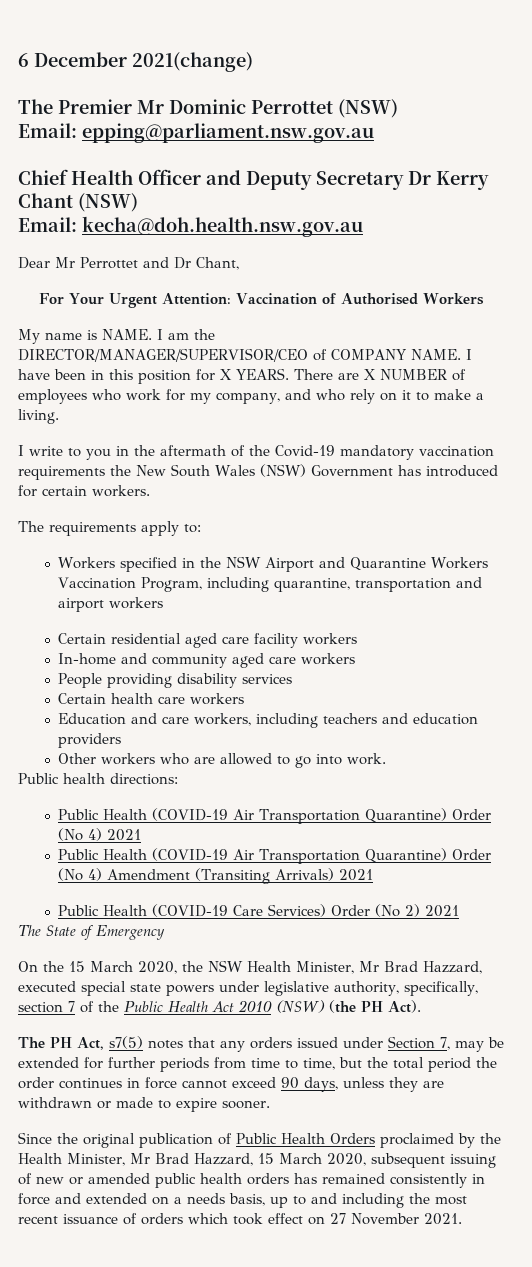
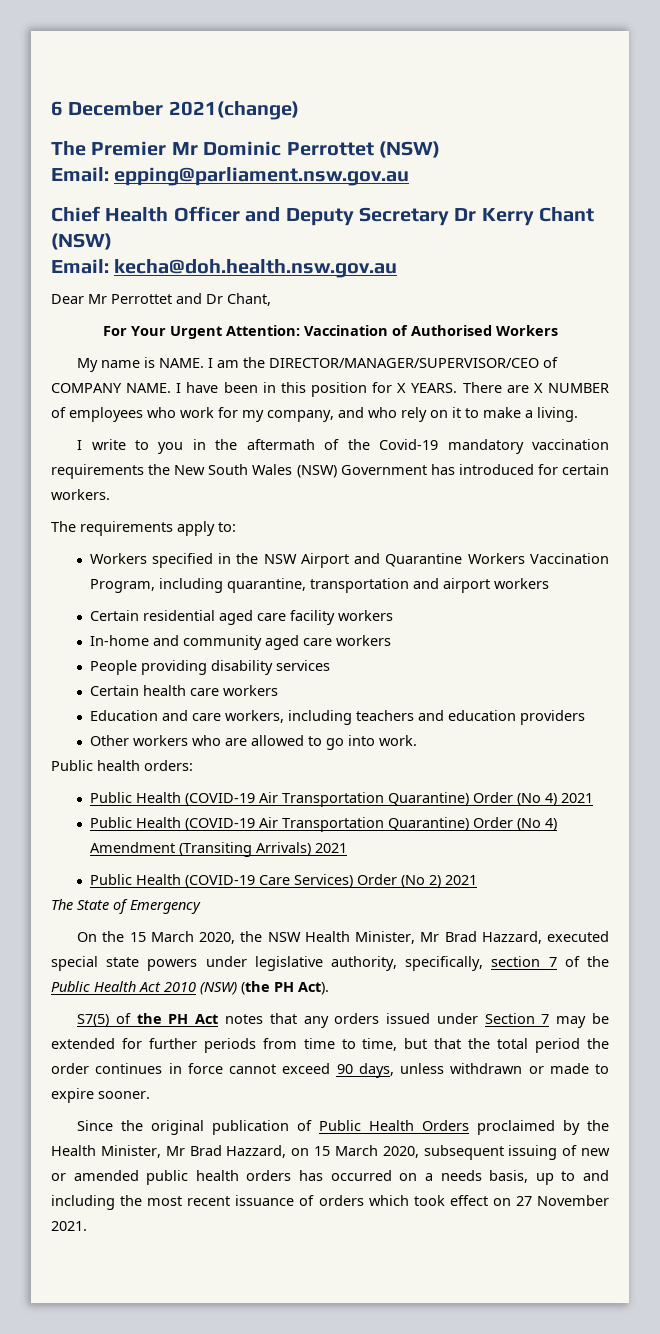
- Public health directions:
+ Public health orders:
- The PH Act, s7(5) notes that any orders issued under Section 7, may be extended for further periods from time to time, but the total period the order continues in force cannot exceed 90 days, unless they are withdrawn or made to expire sooner.
+ S7(5) of the PH Act notes that any orders issued under Section 7 may be extended for further periods from time to time, but that the total period the order continues in force cannot exceed 90 days, unless withdrawn or made to expire sooner.
- Since the original publication of Public Health Orders proclaimed by the Health Minister, Mr Brad Hazzard, 15 March 2020, subsequent issuing of new or amended public health orders has remained consistently in force and extended on a needs basis, up to and including the most recent issuance of orders which took effect on 27 November 2021.
+ Since the original publication of Public Health Orders proclaimed by the Health Minister, Mr Brad Hazzard, on 15 March 2020, subsequent issuing of new or amended public health orders has occurred on a needs basis, up to and including the most recent issuance of orders which took effect on 27 November 2021.

